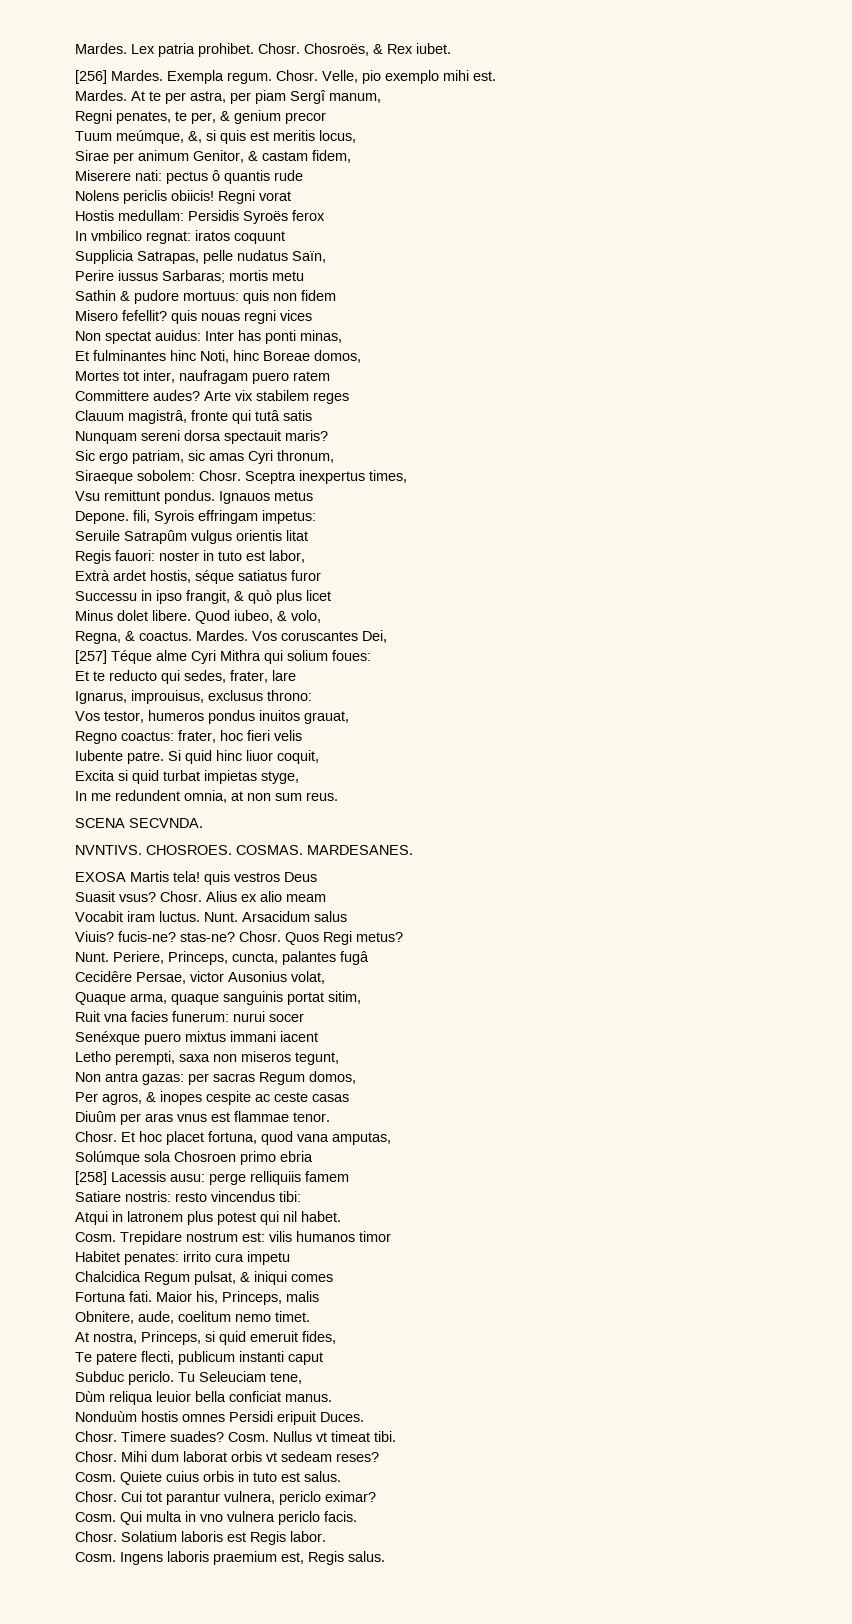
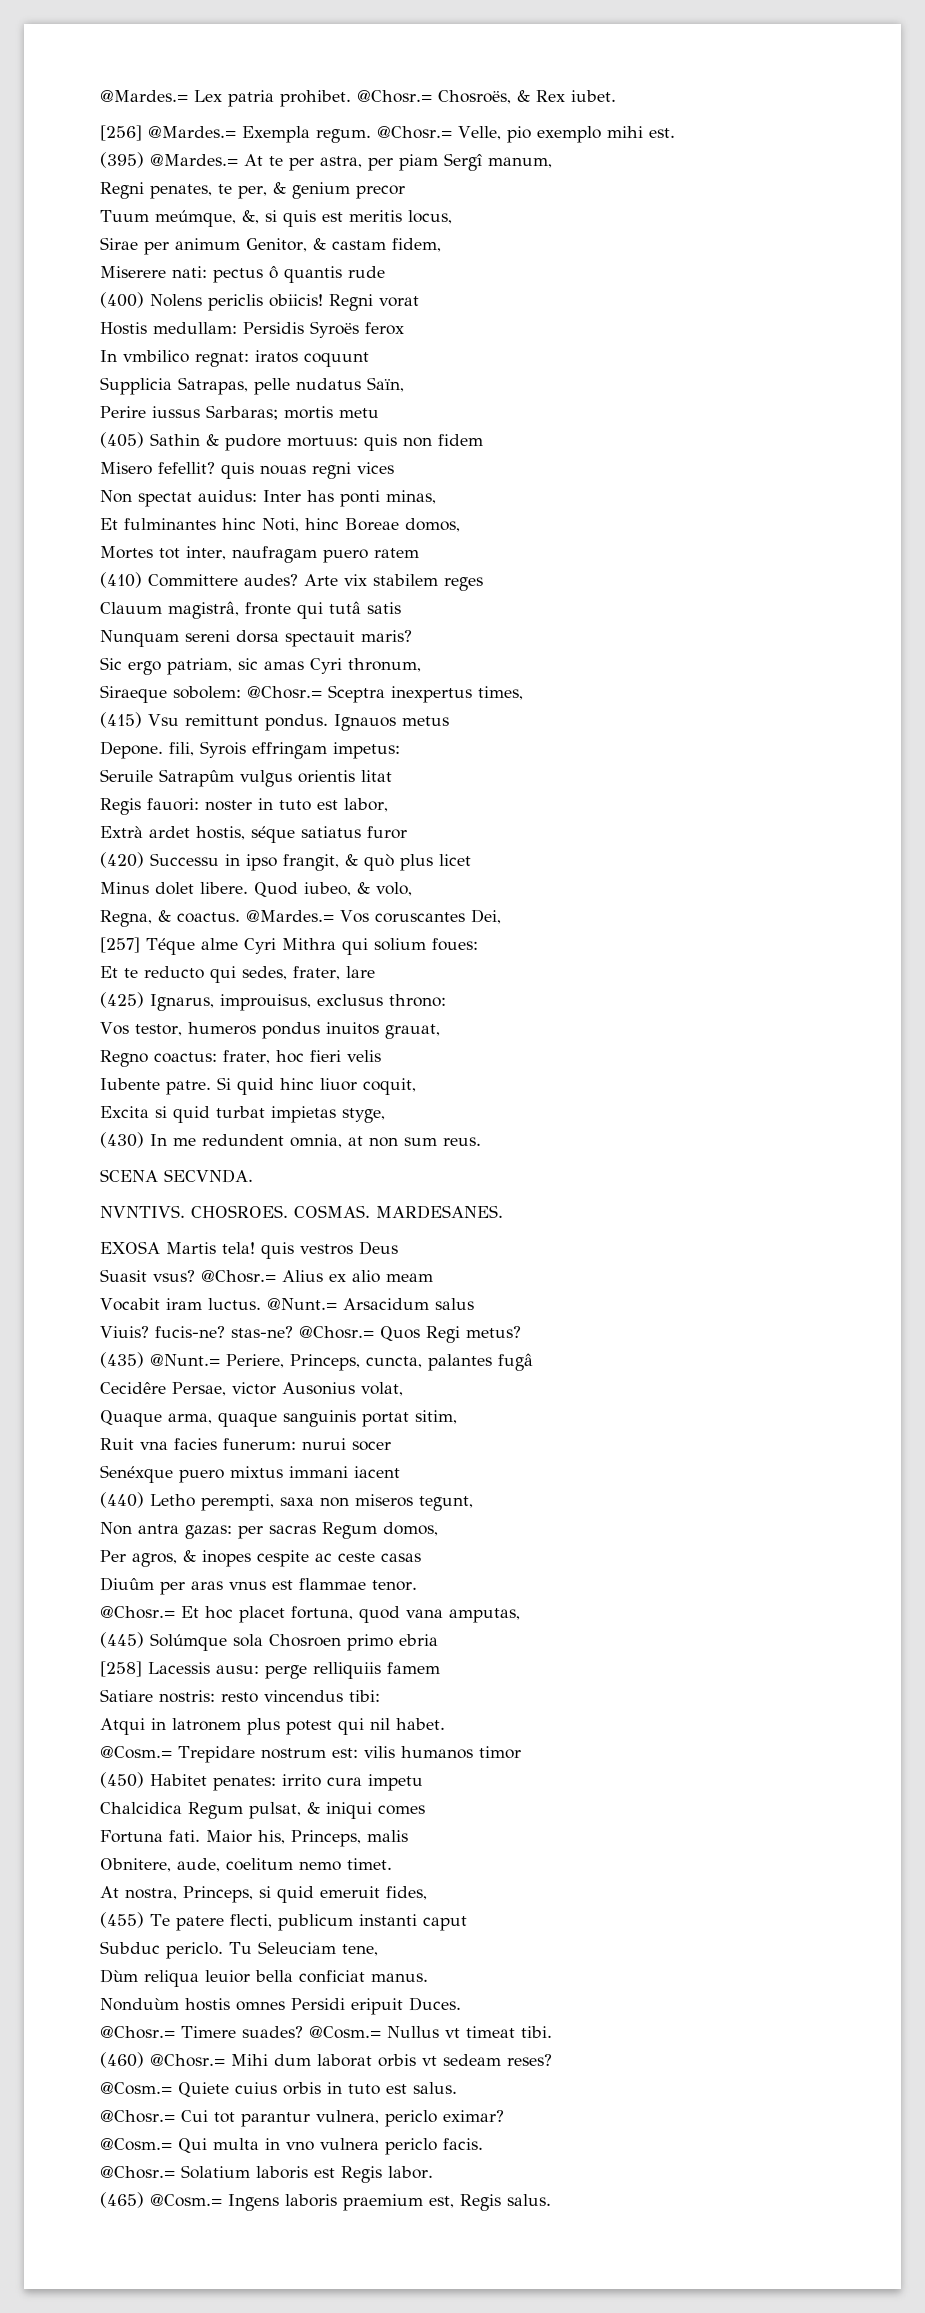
- Mardes. Lex patria prohibet.
+ @Mardes.= Lex patria prohibet.
- Chosr. Chosroës, & Rex iubet.
+ @Chosr.= Chosroës, & Rex iubet.
- [256] Mardes. Exempla regum.
+ [256] @Mardes.= Exempla regum.
- Chosr. Velle, pio exemplo mihi est.
+ @Chosr.= Velle, pio exemplo mihi est.
- Mardes. At te per astra, per piam Sergî manum,
+ (395) @Mardes.= At te per astra, per piam Sergî manum,
- Nolens periclis obiicis!
+ (400) Nolens periclis obiicis!
- Sathin & pudore mortuus: quis non fidem
+ (405) Sathin & pudore mortuus: quis non fidem
- Committere audes?
+ (410) Committere audes?
- Siraeque sobolem: Chosr. Sceptra inexpertus times,
+ Siraeque sobolem: @Chosr.= Sceptra inexpertus times,
- Vsu remittunt pondus.
+ (415) Vsu remittunt pondus.
- Successu in ipso frangit, & quò plus licet
+ (420) Successu in ipso frangit, & quò plus licet
- Mardes. Vos coruscantes Dei,
+ @Mardes.= Vos coruscantes Dei,
- Ignarus, improuisus, exclusus throno:
+ (425) Ignarus, improuisus, exclusus throno:
- In me redundent omnia, at non sum reus.
+ (430) In me redundent omnia, at non sum reus.
- Chosr. Alius ex alio meam
+ @Chosr.= Alius ex alio meam
- Nunt. Arsacidum salus
+ @Nunt.= Arsacidum salus
- Chosr. Quos Regi metus?
+ @Chosr.= Quos Regi metus?
- Nunt. Periere, Princeps, cuncta, palantes fugâ
+ (435) @Nunt.= Periere, Princeps, cuncta, palantes fugâ
- Letho perempti, saxa non miseros tegunt,
+ (440) Letho perempti, saxa non miseros tegunt,
- Chosr. Et hoc placet fortuna, quod vana amputas,
+ @Chosr.= Et hoc placet fortuna, quod vana amputas,
- Solúmque sola Chosroen primo ebria
+ (445) Solúmque sola Chosroen primo ebria
- Cosm. Trepidare nostrum est: vilis humanos timor
+ @Cosm.= Trepidare nostrum est: vilis humanos timor
- Habitet penates: irrito cura impetu
+ (450) Habitet penates: irrito cura impetu
- Te patere flecti, publicum instanti caput
+ (455) Te patere flecti, publicum instanti caput
- Chosr. Timere suades?
+ @Chosr.= Timere suades?
- Cosm. Nullus vt timeat tibi.
+ @Cosm.= Nullus vt timeat tibi.
- Chosr. Mihi dum laborat orbis vt sedeam reses?
+ (460) @Chosr.= Mihi dum laborat orbis vt sedeam reses?
- Cosm. Quiete cuius orbis in tuto est salus.
+ @Cosm.= Quiete cuius orbis in tuto est salus.
- Chosr. Cui tot parantur vulnera, periclo eximar?
+ @Chosr.= Cui tot parantur vulnera, periclo eximar?
- Cosm. Qui multa in vno vulnera periclo facis.
+ @Cosm.= Qui multa in vno vulnera periclo facis.
- Chosr. Solatium laboris est Regis labor.
+ @Chosr.= Solatium laboris est Regis labor.
- Cosm. Ingens laboris praemium est, Regis salus.
+ (465) @Cosm.= Ingens laboris praemium est, Regis salus.

